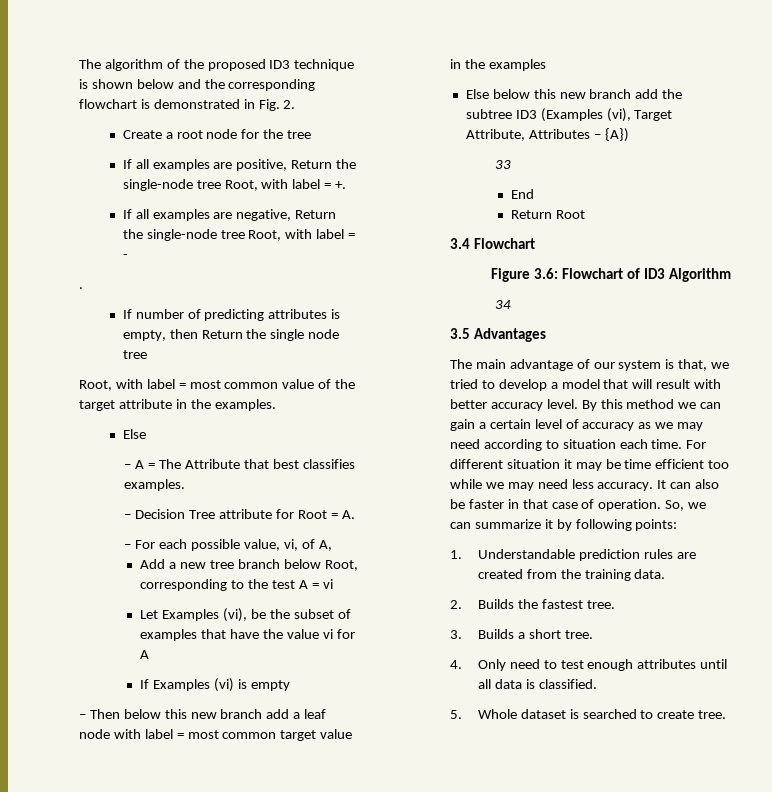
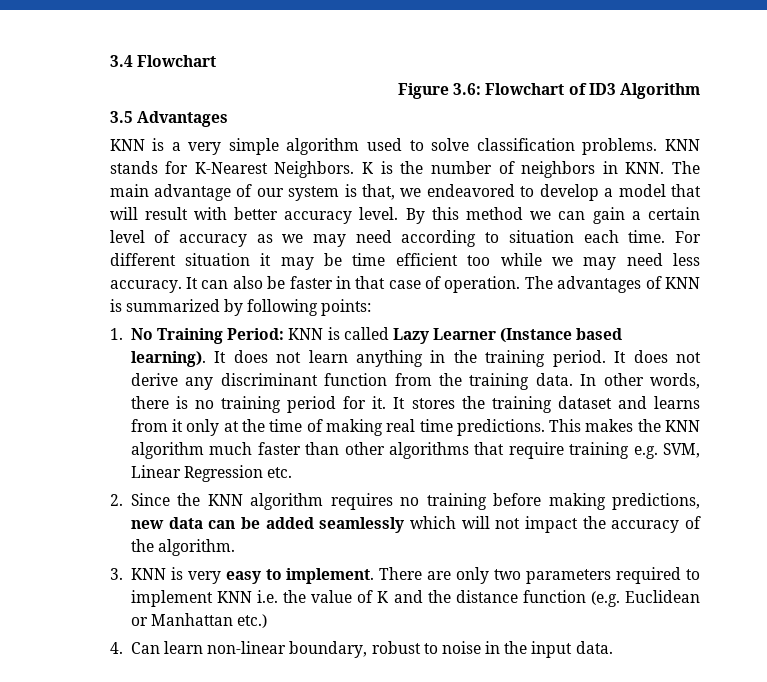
- The algorithm of the proposed ID3 technique is shown below and the corresponding flowchart is demonstrated in Fig. 2.
- Create a root node for the tree
- If all examples are positive, Return the single-node tree Root, with label = +.
- If all examples are negative, Return the single-node tree Root, with label = -
- .
- If number of predicting attributes is empty, then Return the single node tree
- Root, with label = most common value of the target attribute in the examples.
- Else
- – A = The Attribute that best classifies examples.
- – Decision Tree attribute for Root = A.
- – For each possible value, vi, of A,
- Add a new tree branch below Root, corresponding to the test A = vi
- Let Examples (vi), be the subset of examples that have the value vi for A
- If Examples (vi) is empty
- – Then below this new branch add a leaf node with label = most common target value in the examples
- Else below this new branch add the subtree ID3 (Examples (vi), Target Attribute, Attributes – {A})
- 33
- End
- Return Root
- 34
- The main advantage of our system is that, we tried to develop a model that will result with better accuracy level.
+ KNN is a very simple algorithm used to solve classification problems. KNN stands for K-Nearest Neighbors. K is the number of neighbors in KNN. The main advantage of our system is that, we endeavored to develop a model that will result with better accuracy level.
- So, we can summarize it by following points:
- 1. Understandable prediction rules are created from the training data.
- 2. Builds the fastest tree.
- 3. Builds a short tree.
- 4. Only need to test enough attributes until all data is classified.
- 5. Whole dataset is searched to create tree.
+ The advantages of KNN is summarized by following points:
+ 1. No Training Period: KNN is called Lazy Learner (Instance based learning). It does not learn anything in the training period. It does not derive any discriminant function from the training data. In other words, there is no training period for it. It stores the training dataset and learns from it only at the time of making real time predictions. This makes the KNN algorithm much faster than other algorithms that require training e.g. SVM, Linear Regression etc.
+ 2. Since the KNN algorithm requires no training before making predictions, new data can be added seamlessly which will not impact the accuracy of the algorithm.
+ 3. KNN is very easy to implement. There are only two parameters required to implement KNN i.e. the value of K and the distance function (e.g. Euclidean or Manhattan etc.)
+ 4. Can learn non-linear boundary, robust to noise in the input data.

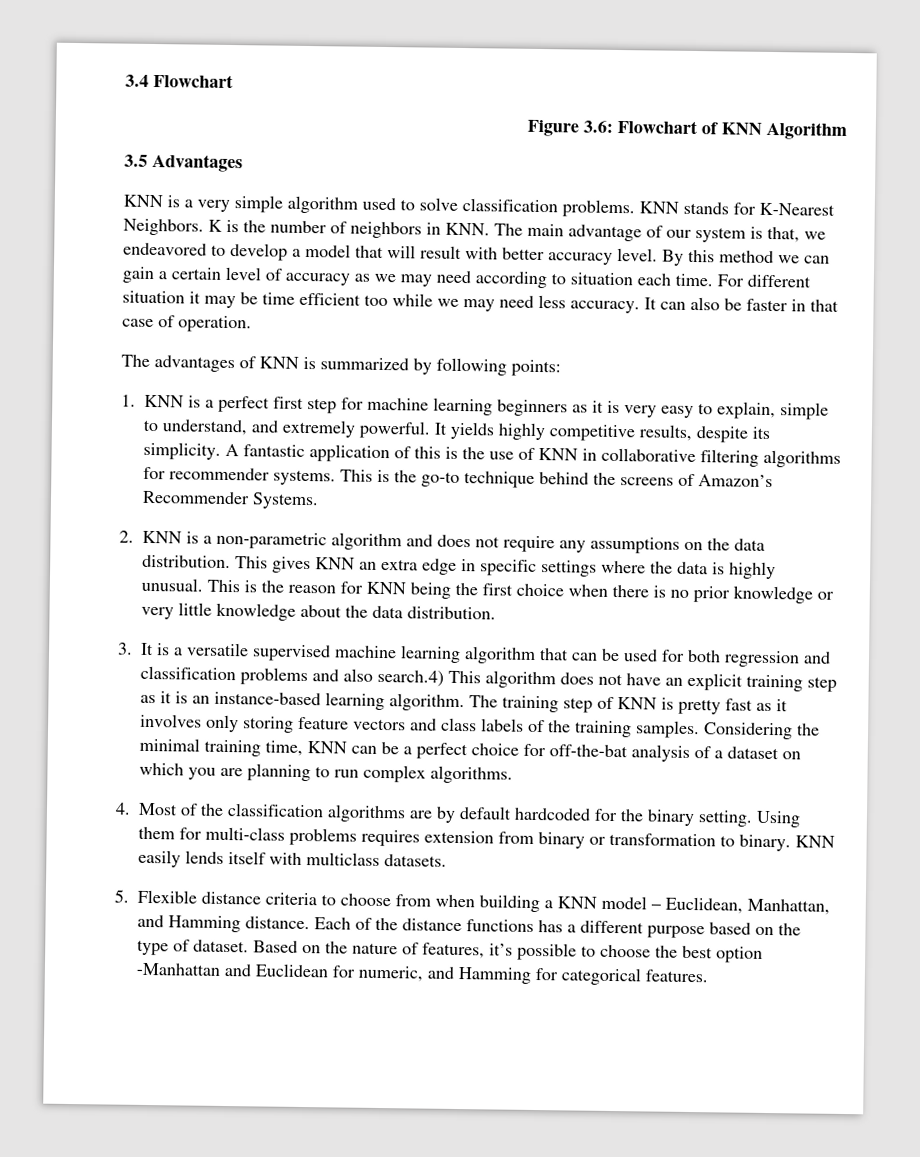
- Figure 3.6: Flowchart of ID3 Algorithm
+ Figure 3.6: Flowchart of KNN Algorithm
- It can also be faster in that case of operation. The advantages of KNN is summarized by following points:
+ It can also be faster in that case of operation.
+ The advantages of KNN is summarized by following points:
- 1. No Training Period: KNN is called Lazy Learner (Instance based learning). It does not learn anything in the training period. It does not derive any discriminant function from the training data. In other words, there is no training period for it. It stores the training dataset and learns from it only at the time of making real time predictions. This makes the KNN algorithm much faster than other algorithms that require training e.g. SVM, Linear Regression etc.
- 2. Since the KNN algorithm requires no training before making predictions, new data can be added seamlessly which will not impact the accuracy of the algorithm.
- 3. KNN is very easy to implement. There are only two parameters required to implement KNN i.e. the value of K and the distance function (e.g. Euclidean or Manhattan etc.)
- 4. Can learn non-linear boundary, robust to noise in the input data.
+ 1. KNN is a perfect first step for machine learning beginners as it is very easy to explain, simple to understand, and extremely powerful. It yields highly competitive results, despite its simplicity. A fantastic application of this is the use of KNN in collaborative filtering algorithms for recommender systems. This is the go-to technique behind the screens of Amazon’s Recommender Systems.
+ 2. KNN is a non-parametric algorithm and does not require any assumptions on the data distribution. This gives KNN an extra edge in specific settings where the data is highly unusual. This is the reason for KNN being the first choice when there is no prior knowledge or very little knowledge about the data distribution.
+ 3. It is a versatile supervised machine learning algorithm that can be used for both regression and classification problems and also search.4) This algorithm does not have an explicit training step as it is an instance-based learning algorithm. The training step of KNN is pretty fast as it involves only storing feature vectors and class labels of the training samples. Considering the minimal training time, KNN can be a perfect choice for off-the-bat analysis of a dataset on which you are planning to run complex algorithms.
+ 4. Most of the classification algorithms are by default hardcoded for the binary setting. Using them for multi-class problems requires extension from binary or transformation to binary. KNN easily lends itself with multiclass datasets.
+ 5. Flexible distance criteria to choose from when building a KNN model – Euclidean, Manhattan, and Hamming distance. Each of the distance functions has a different purpose based on the type of dataset. Based on the nature of features, it’s possible to choose the best option -Manhattan and Euclidean for numeric, and Hamming for categorical features.

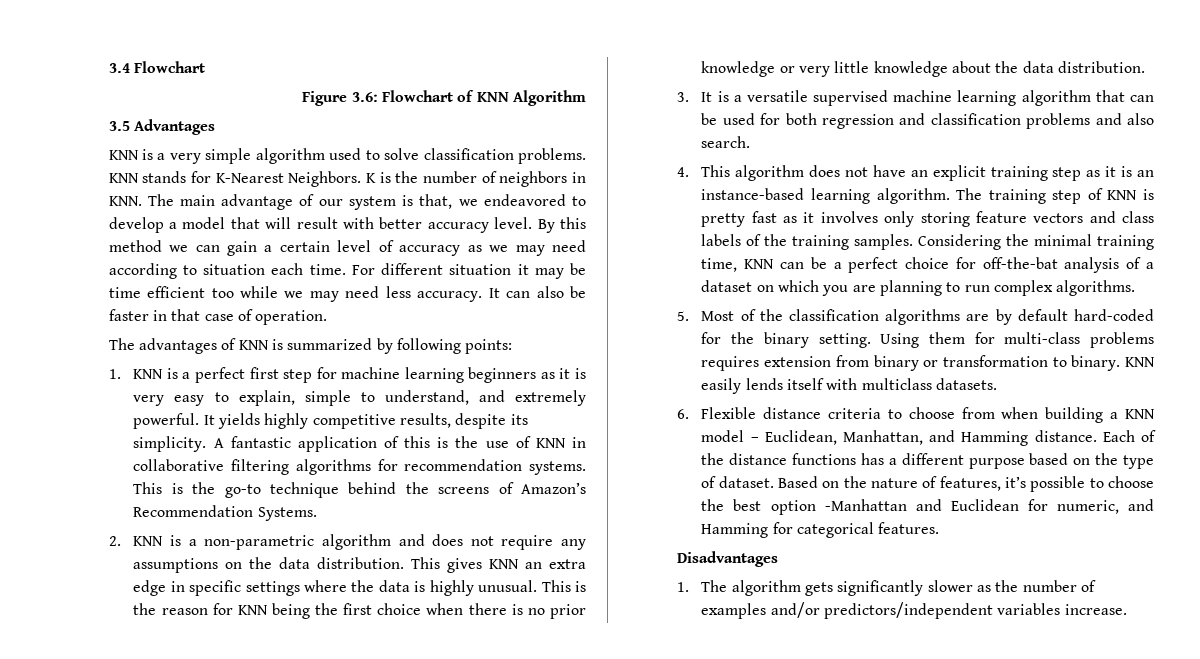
- A fantastic application of this is the use of KNN in collaborative filtering algorithms for recommender systems.
+ A fantastic application of this is the use of KNN in collaborative filtering algorithms for recommendation systems.
- This is the go-to technique behind the screens of Amazon’s Recommender Systems.
+ This is the go-to technique behind the screens of Amazon’s Recommendation Systems.
- 3. It is a versatile supervised machine learning algorithm that can be used for both regression and classification problems and also search.4) This algorithm does not have an explicit training step as it is an instance-based learning algorithm.
+ 3. It is a versatile supervised machine learning algorithm that can be used for both regression and classification problems and also search.
+ 4. This algorithm does not have an explicit training step as it is an instance-based learning algorithm.
- 4. Most of the classification algorithms are by default hardcoded for the binary setting.
+ 5. Most of the classification algorithms are by default hard-coded for the binary setting.
- 5. Flexible distance criteria to choose from when building a KNN model – Euclidean, Manhattan, and Hamming distance.
+ 6. Flexible distance criteria to choose from when building a KNN model – Euclidean, Manhattan, and Hamming distance.
+ Disadvantages
+ 1. The algorithm gets significantly slower as the number of examples and/or predictors/independent variables increase.

